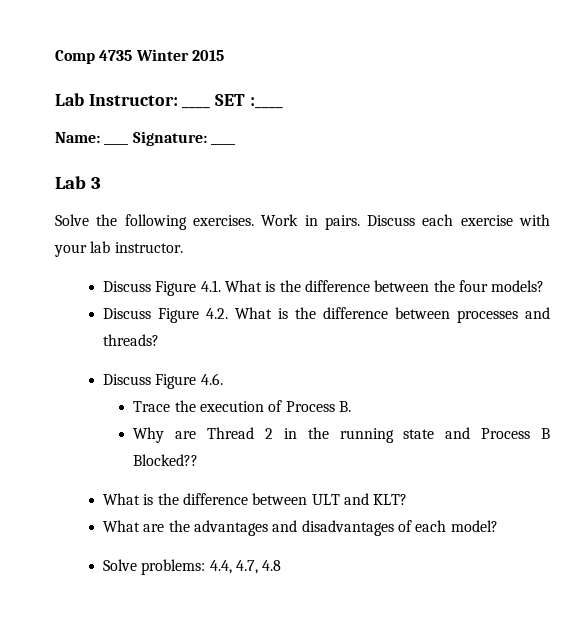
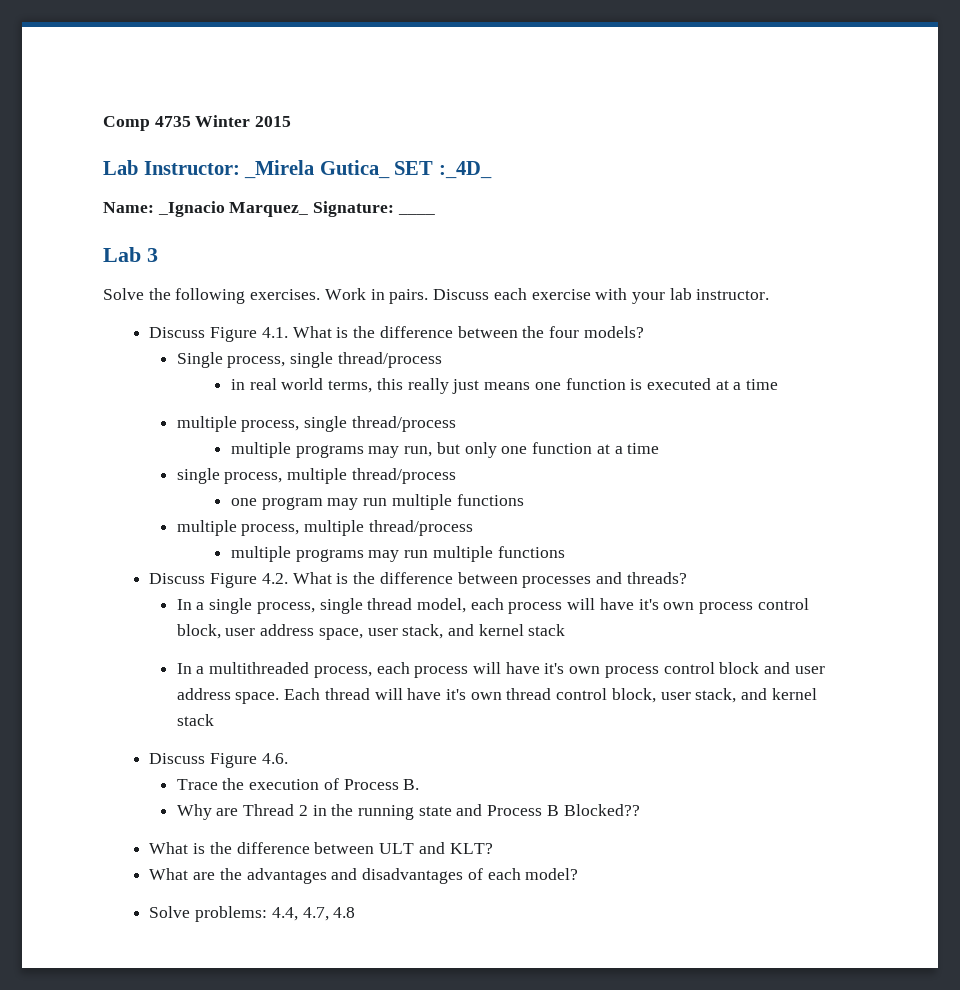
- Lab Instructor: ____ SET :____
+ Lab Instructor: _Mirela Gutica_ SET :_4D_
- Name: ____ Signature: ____
+ Name: _Ignacio Marquez_ Signature: ____
+ Single process, single thread/process
+ in real world terms, this really just means one function is executed at a time
+ multiple process, single thread/process
+ multiple programs may run, but only one function at a time
+ single process, multiple thread/process
+ one program may run multiple functions
+ multiple process, multiple thread/process
+ multiple programs may run multiple functions
+ In a single process, single thread model, each process will have it's own process control block, user address space, user stack, and kernel stack
+ In a multithreaded process, each process will have it's own process control block and user address space. Each thread will have it's own thread control block, user stack, and kernel stack

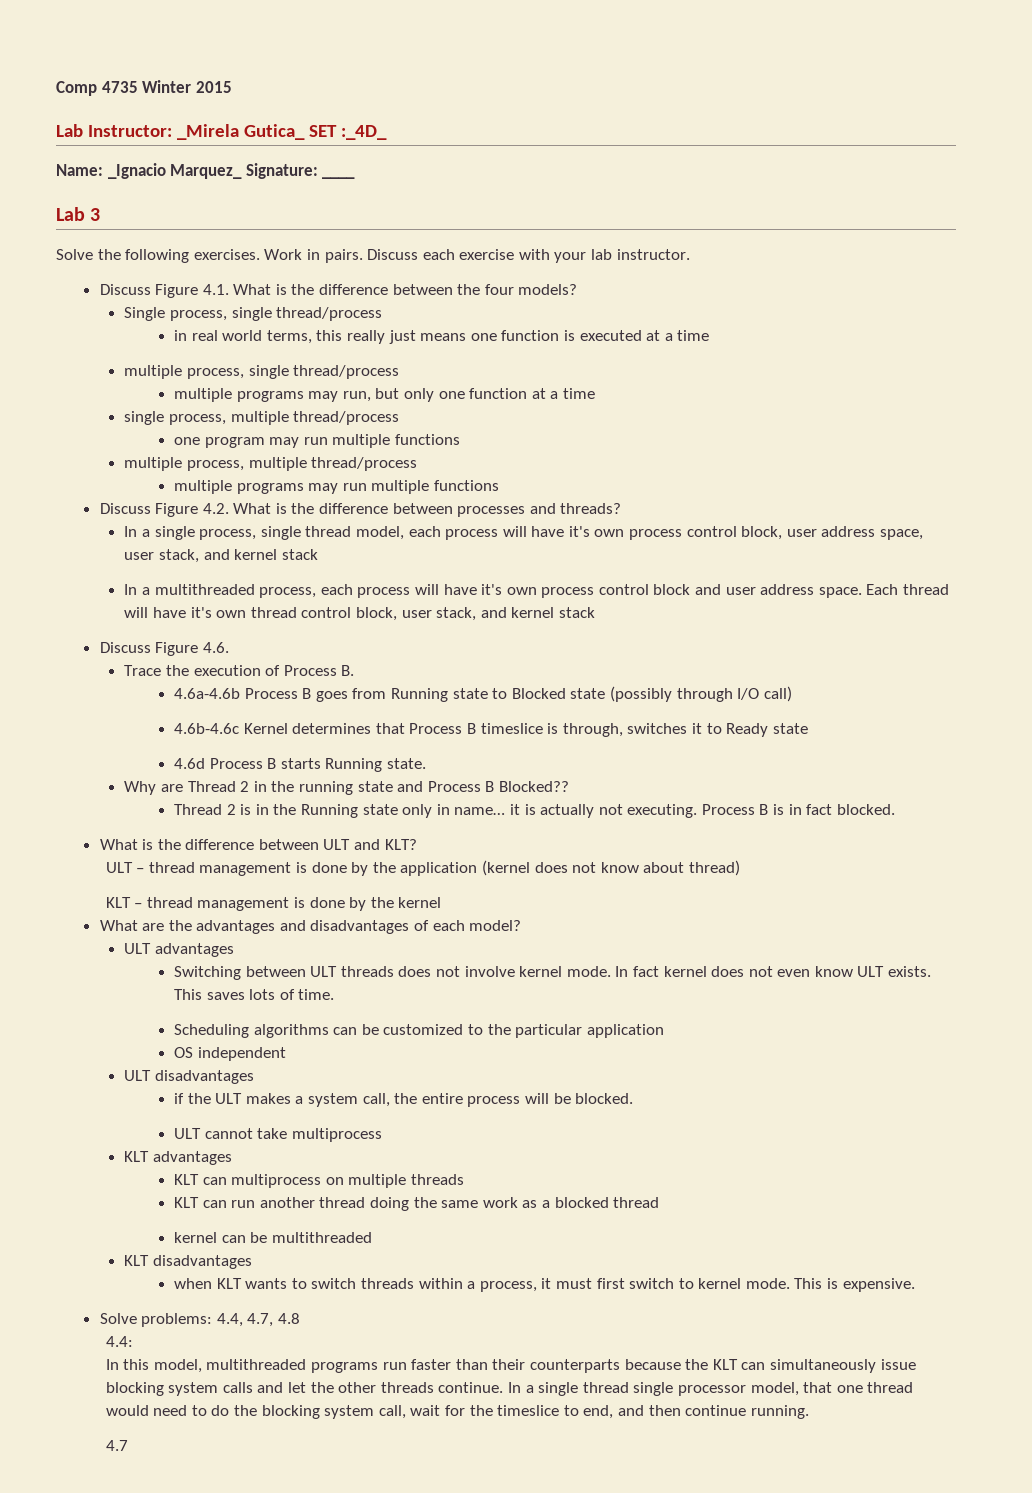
+ 4.6a-4.6b Process B goes from Running state to Blocked state (possibly through I/O call)
+ 4.6b-4.6c Kernel determines that Process B timeslice is through, switches it to Ready state
+ 4.6d Process B starts Running state.
+ Thread 2 is in the Running state only in name… it is actually not executing. Process B is in fact blocked.
+ ULT – thread management is done by the application (kernel does not know about thread)
+ KLT – thread management is done by the kernel
+ ULT advantages
+ Switching between ULT threads does not involve kernel mode. In fact kernel does not even know ULT exists. This saves lots of time.
+ Scheduling algorithms can be customized to the particular application
+ OS independent
+ ULT disadvantages
+ if the ULT makes a system call, the entire process will be blocked.
+ ULT cannot take multiprocess
+ KLT advantages
+ KLT can multiprocess on multiple threads
+ KLT can run another thread doing the same work as a blocked thread
+ kernel can be multithreaded
+ KLT disadvantages
+ when KLT wants to switch threads within a process, it must first switch to kernel mode. This is expensive.
+ 4.4:
+ In this model, multithreaded programs run faster than their counterparts because the KLT can simultaneously issue blocking system calls and let the other threads continue. In a single thread single processor model, that one thread would need to do the blocking system call, wait for the timeslice to end, and then continue running.
+ 4.7

